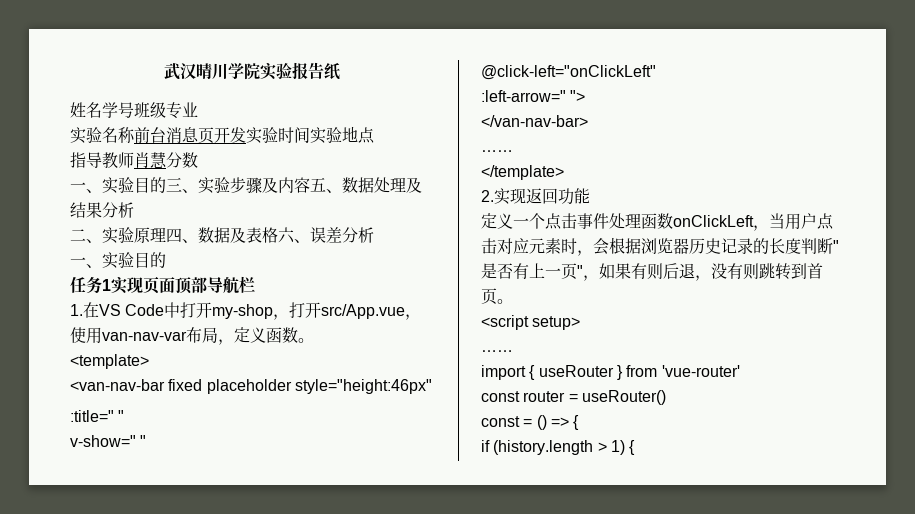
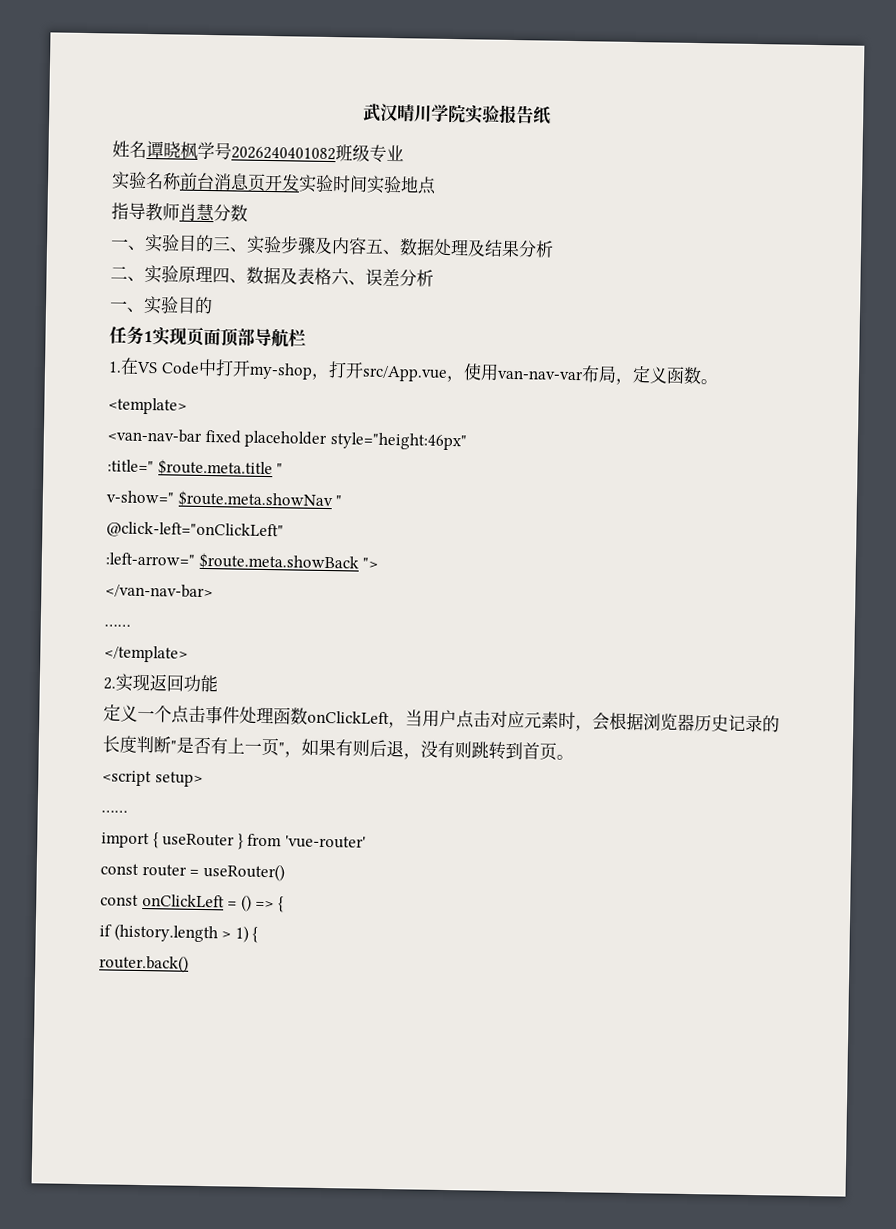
- 姓名学号班级专业
+ 姓名谭晓枫学号2026240401082班级专业
- :title=" "
+ :title=" $route.meta.title "
- v-show=" "
+ v-show=" $route.meta.showNav "
- :left-arrow=" ">
+ :left-arrow=" $route.meta.showBack ">
- const = () => {
+ const onClickLeft = () => {
+ router.back()

